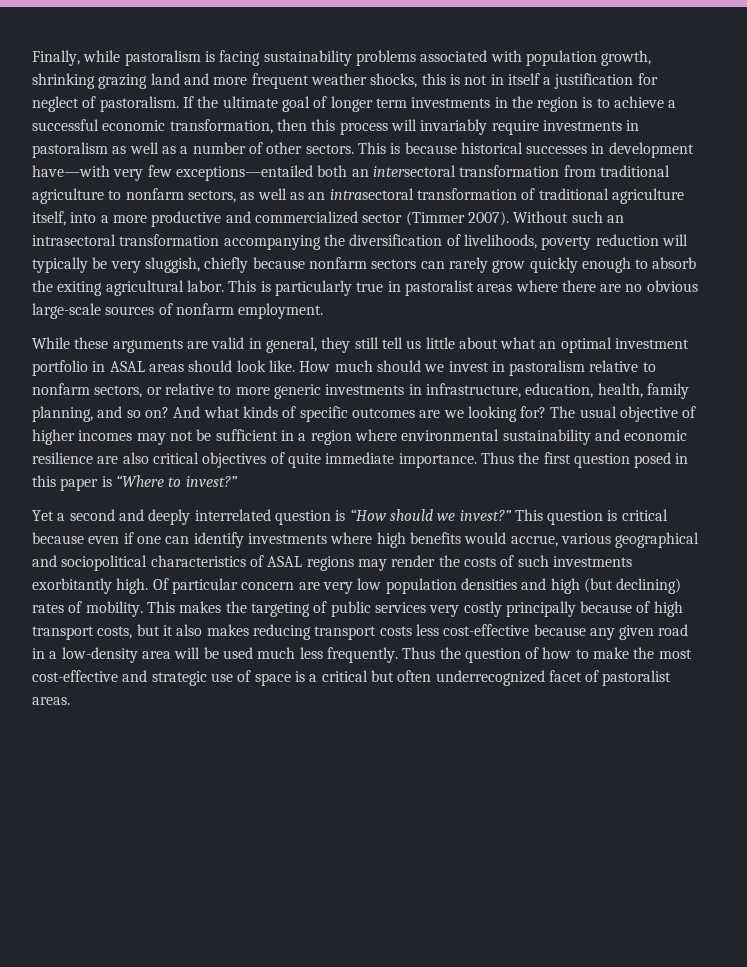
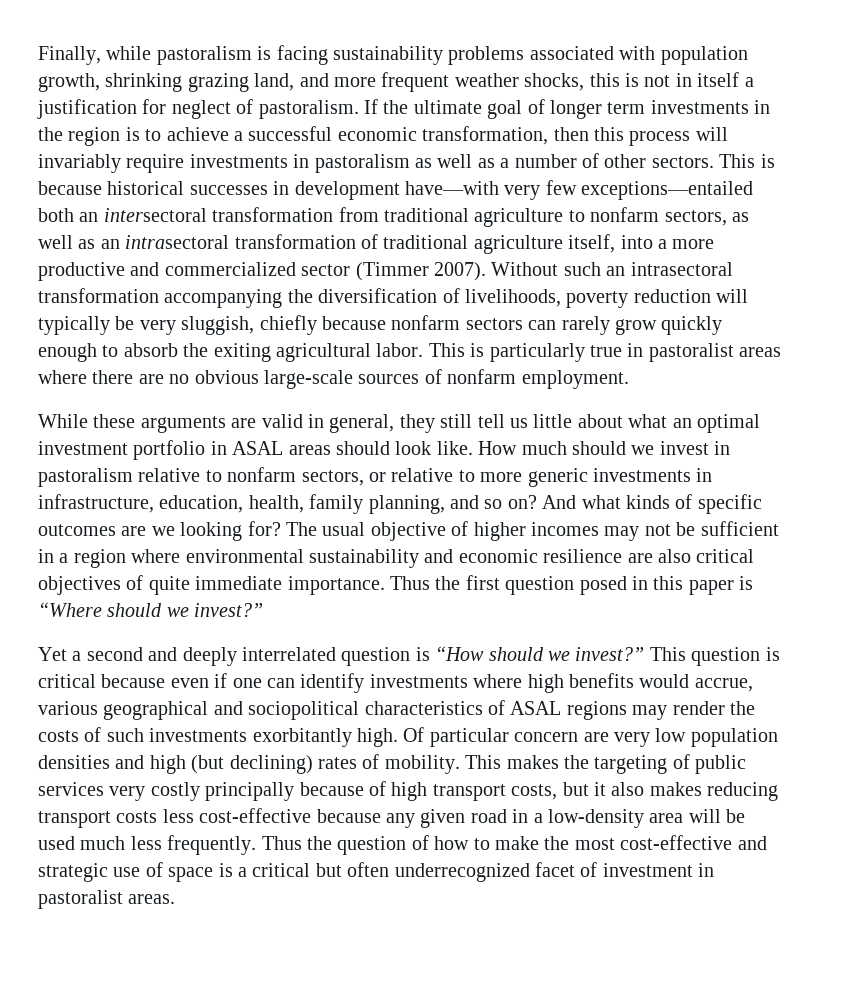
- Finally, while pastoralism is facing sustainability problems associated with population growth, shrinking grazing land and more frequent weather shocks, this is not in itself a justification for neglect of pastoralism.
+ Finally, while pastoralism is facing sustainability problems associated with population growth, shrinking grazing land, and more frequent weather shocks, this is not in itself a justification for neglect of pastoralism.
- Thus the first question posed in this paper is “Where to invest?”
+ Thus the first question posed in this paper is “Where should we invest?”
- Thus the question of how to make the most cost-effective and strategic use of space is a critical but often underrecognized facet of pastoralist areas.
+ Thus the question of how to make the most cost-effective and strategic use of space is a critical but often underrecognized facet of investment in pastoralist areas.

